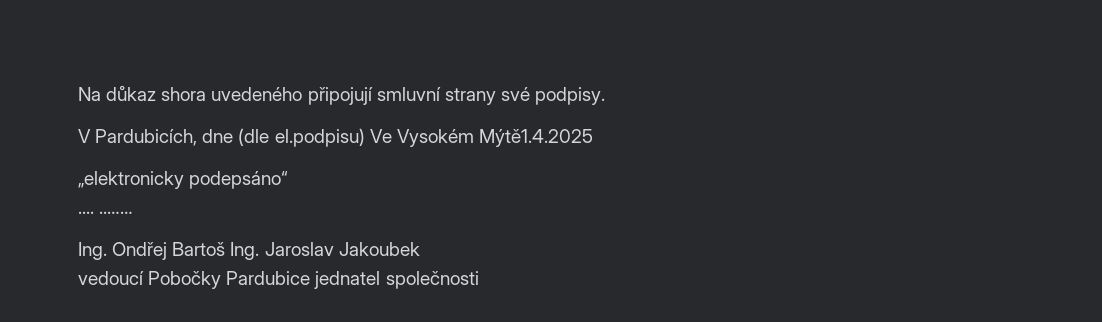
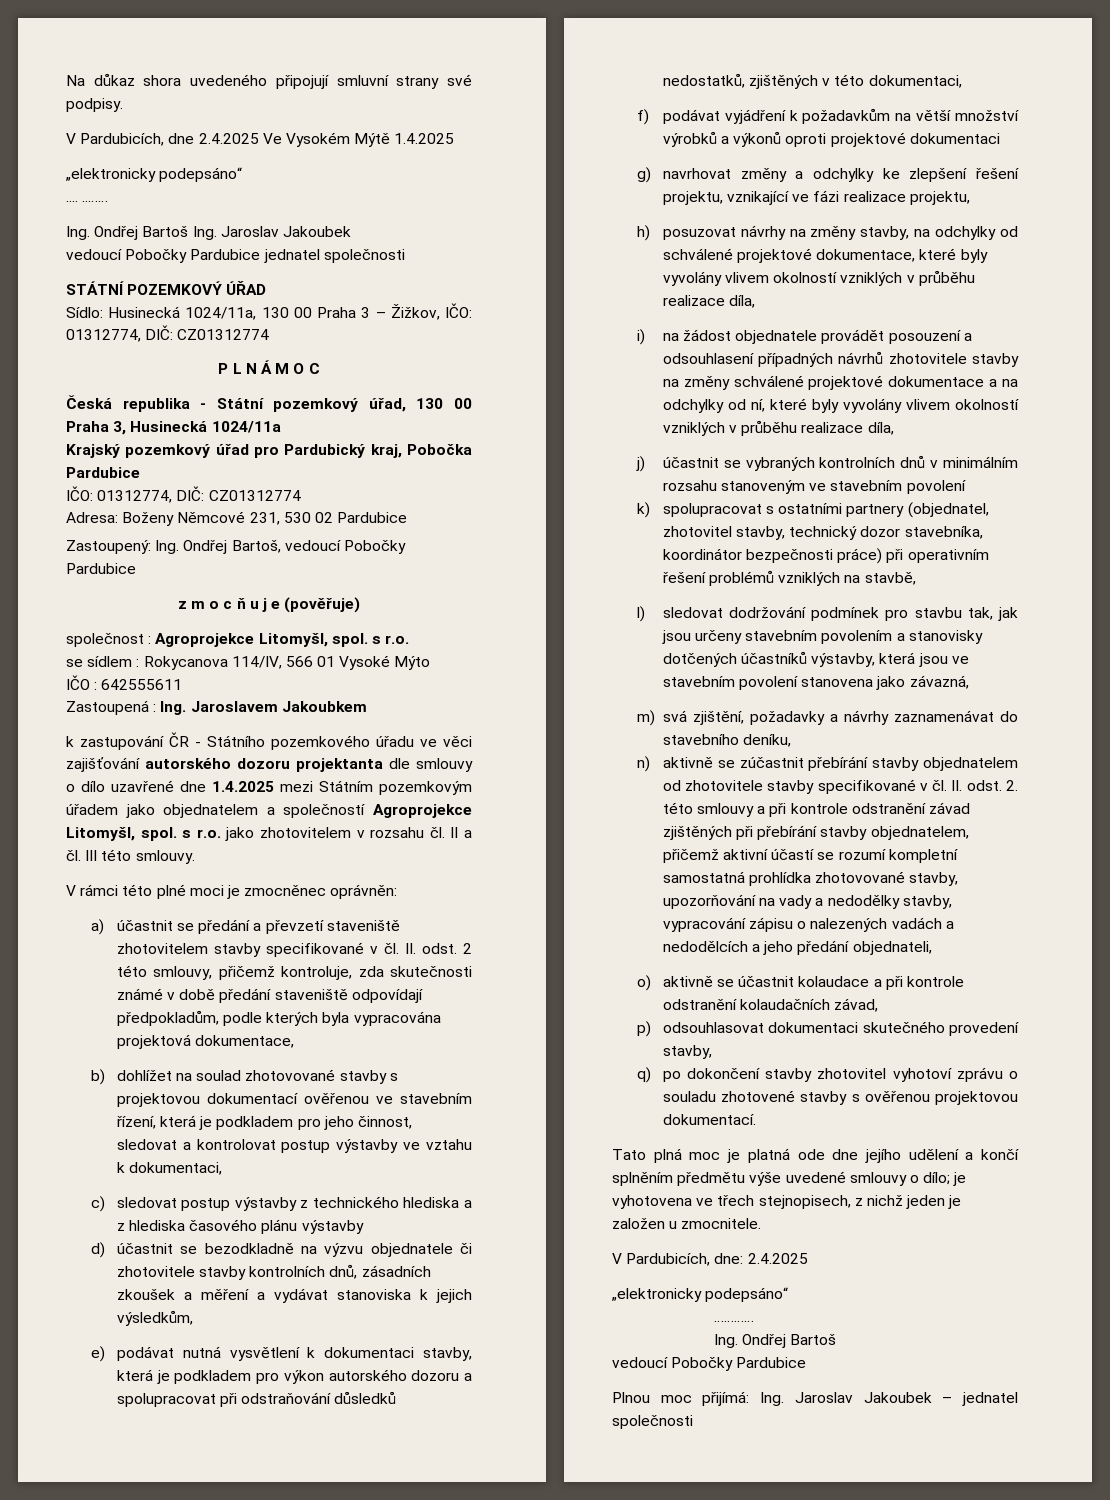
- V Pardubicích, dne (dle el.podpisu) Ve Vysokém Mýtě1.4.2025
+ V Pardubicích, dne 2.4.2025 Ve Vysokém Mýtě 1.4.2025
+ STÁTNÍ POZEMKOVÝ ÚŘAD
+ Sídlo: Husinecká 1024/11a, 130 00 Praha 3 – Žižkov, IČO: 01312774, DIČ: CZ01312774
+ P L N Á M O C
+ Česká republika - Státní pozemkový úřad, 130 00 Praha 3, Husinecká 1024/11a
+ Krajský pozemkový úřad pro Pardubický kraj, Pobočka Pardubice
+ IČO: 01312774, DIČ: CZ01312774
+ Adresa: Boženy Němcové 231, 530 02 Pardubice
+ Zastoupený: Ing. Ondřej Bartoš, vedoucí Pobočky Pardubice
+ z m o c ň u j e (pověřuje)
+ společnost : Agroprojekce Litomyšl, spol. s r.o.
+ se sídlem : Rokycanova 114/IV, 566 01 Vysoké Mýto
+ IČO : 642555611
+ Zastoupená : Ing. Jaroslavem Jakoubkem
+ k zastupování ČR - Státního pozemkového úřadu ve věci zajišťování autorského dozoru projektanta dle smlouvy o dílo uzavřené dne 1.4.2025 mezi Státním pozemkovým úřadem jako objednatelem a společností Agroprojekce Litomyšl, spol. s r.o. jako zhotovitelem v rozsahu čl. II a čl. III této smlouvy.
+ V rámci této plné moci je zmocněnec oprávněn:
+ a) účastnit se předání a převzetí staveniště zhotovitelem stavby specifikované v čl. II. odst. 2 této smlouvy, přičemž kontroluje, zda skutečnosti známé v době předání staveniště odpovídají předpokladům, podle kterých byla vypracována projektová dokumentace,
+ b) dohlížet na soulad zhotovované stavby s projektovou dokumentací ověřenou ve stavebním řízení, která je podkladem pro jeho činnost, sledovat a kontrolovat postup výstavby ve vztahu k dokumentaci,
+ c) sledovat postup výstavby z technického hlediska a z hlediska časového plánu výstavby
+ d) účastnit se bezodkladně na výzvu objednatele či zhotovitele stavby kontrolních dnů, zásadních zkoušek a měření a vydávat stanoviska k jejich výsledkům,
+ e) podávat nutná vysvětlení k dokumentaci stavby, která je podkladem pro výkon autorského dozoru a spolupracovat při odstraňování důsledků nedostatků, zjištěných v této dokumentaci,
+ f) podávat vyjádření k požadavkům na větší množství výrobků a výkonů oproti projektové dokumentaci
+ g) navrhovat změny a odchylky ke zlepšení řešení projektu, vznikající ve fázi realizace projektu,
+ h) posuzovat návrhy na změny stavby, na odchylky od schválené projektové dokumentace, které byly vyvolány vlivem okolností vzniklých v průběhu realizace díla,
+ i) na žádost objednatele provádět posouzení a odsouhlasení případných návrhů zhotovitele stavby na změny schválené projektové dokumentace a na odchylky od ní, které byly vyvolány vlivem okolností vzniklých v průběhu realizace díla,
+ j) účastnit se vybraných kontrolních dnů v minimálním rozsahu stanoveným ve stavebním povolení
+ k) spolupracovat s ostatními partnery (objednatel, zhotovitel stavby, technický dozor stavebníka, koordinátor bezpečnosti práce) při operativním řešení problémů vzniklých na stavbě,
+ l) sledovat dodržování podmínek pro stavbu tak, jak jsou určeny stavebním povolením a stanovisky dotčených účastníků výstavby, která jsou ve stavebním povolení stanovena jako závazná,
+ m) svá zjištění, požadavky a návrhy zaznamenávat do stavebního deníku,
+ n) aktivně se zúčastnit přebírání stavby objednatelem od zhotovitele stavby specifikované v čl. II. odst. 2. této smlouvy a při kontrole odstranění závad zjištěných při přebírání stavby objednatelem, přičemž aktivní účastí se rozumí kompletní samostatná prohlídka zhotovované stavby, upozorňování na vady a nedodělky stavby, vypracování zápisu o nalezených vadách a nedodělcích a jeho předání objednateli,
+ o) aktivně se účastnit kolaudace a při kontrole odstranění kolaudačních závad,
+ p) odsouhlasovat dokumentaci skutečného provedení stavby,
+ q) po dokončení stavby zhotovitel vyhotoví zprávu o souladu zhotovené stavby s ověřenou projektovou dokumentací.
+ Tato plná moc je platná ode dne jejího udělení a končí splněním předmětu výše uvedené smlouvy o dílo; je vyhotovena ve třech stejnopisech, z nichž jeden je založen u zmocnitele.
+ V Pardubicích, dne: 2.4.2025
+ „elektronicky podepsáno“
+ …………
+ Ing. Ondřej Bartoš
+ vedoucí Pobočky Pardubice
+ Plnou moc přijímá: Ing. Jaroslav Jakoubek – jednatel společnosti

